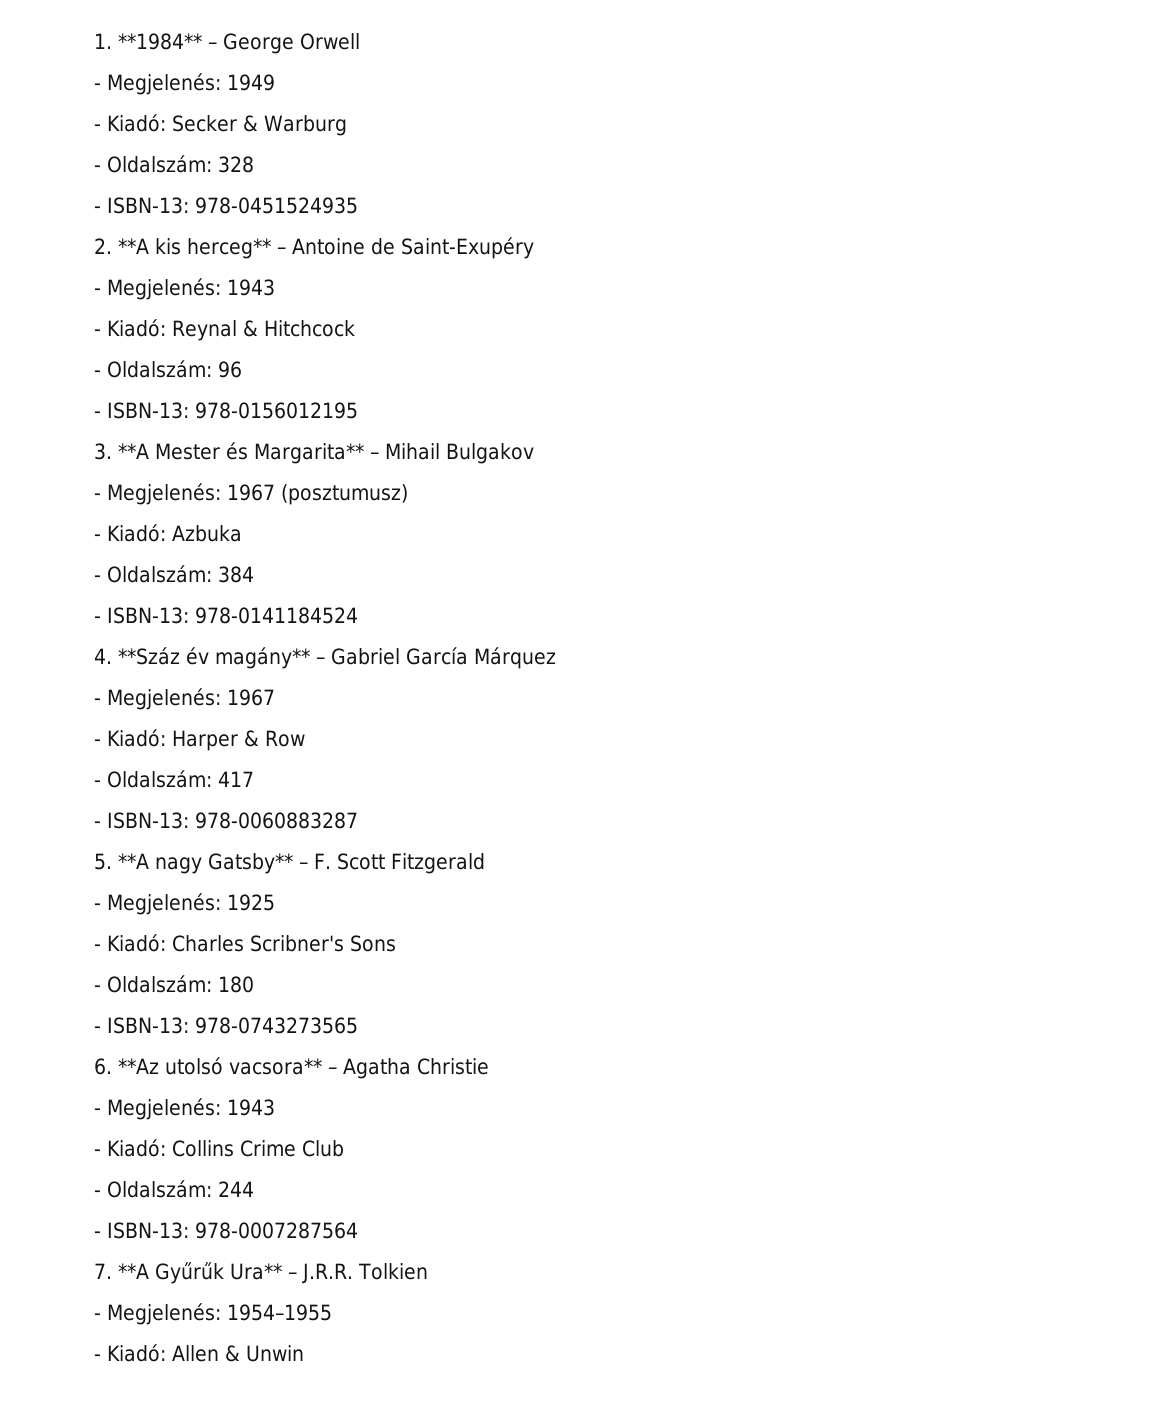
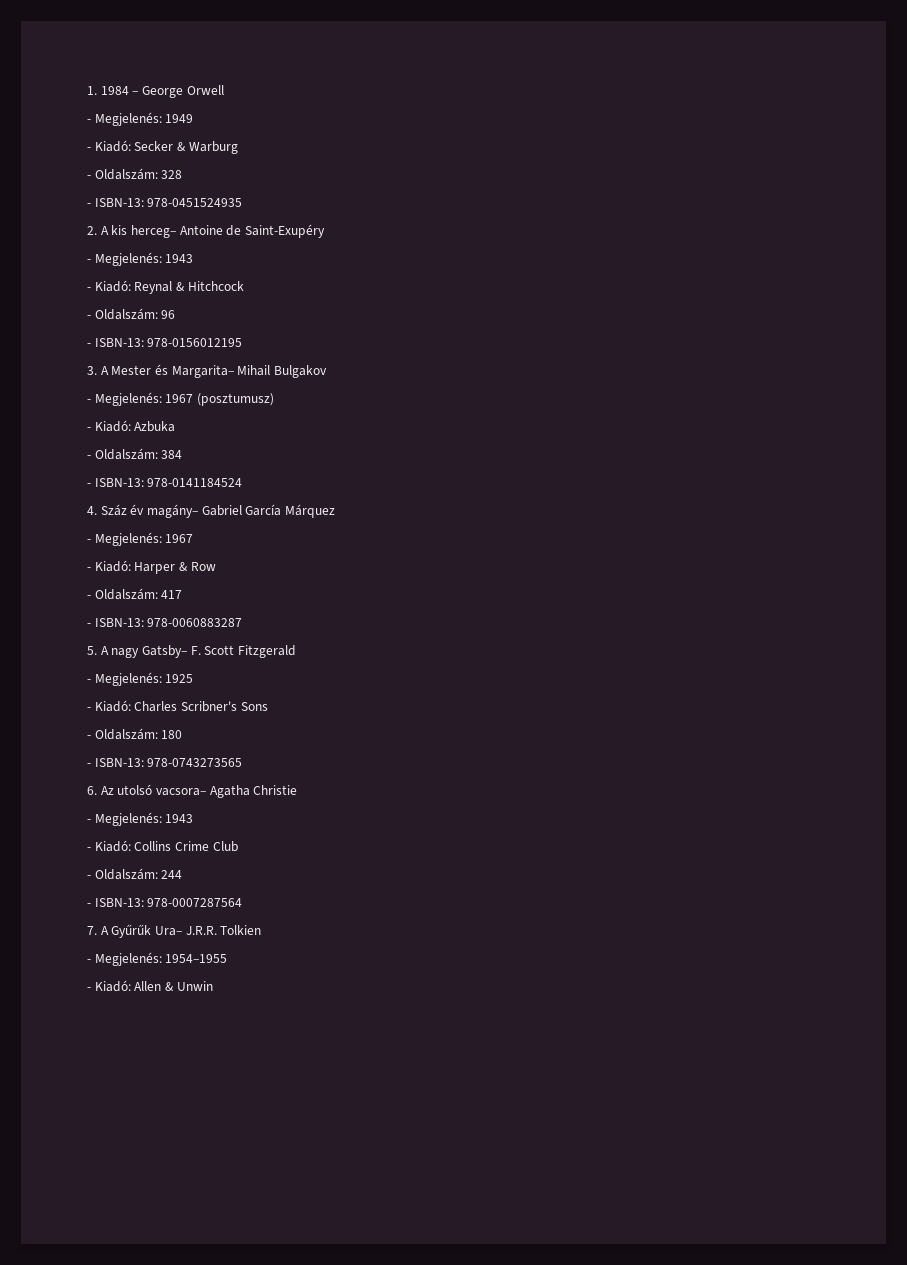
- 1. **1984** – George Orwell
+ 1. 1984 – George Orwell
- 2. **A kis herceg** – Antoine de Saint-Exupéry
+ 2. A kis herceg– Antoine de Saint-Exupéry
- 3. **A Mester és Margarita** – Mihail Bulgakov
+ 3. A Mester és Margarita– Mihail Bulgakov
- 4. **Száz év magány** – Gabriel García Márquez
+ 4. Száz év magány– Gabriel García Márquez
- 5. **A nagy Gatsby** – F. Scott Fitzgerald
+ 5. A nagy Gatsby– F. Scott Fitzgerald
- 6. **Az utolsó vacsora** – Agatha Christie
+ 6. Az utolsó vacsora– Agatha Christie
- 7. **A Gyűrűk Ura** – J.R.R. Tolkien
+ 7. A Gyűrűk Ura– J.R.R. Tolkien

